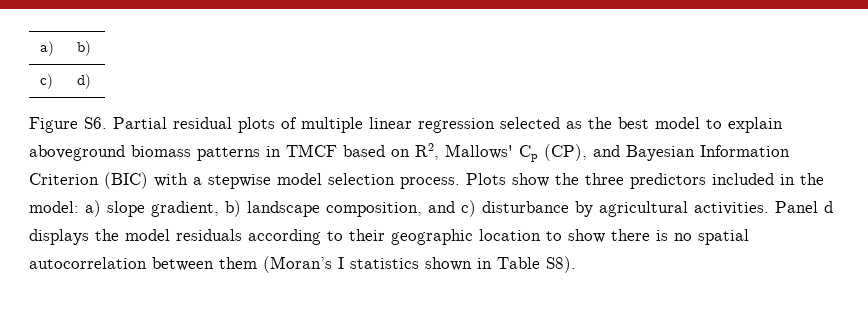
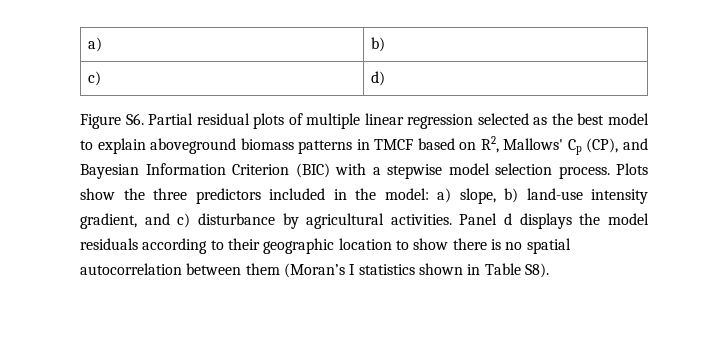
- Plots show the three predictors included in the model: a) slope gradient, b) landscape composition, and c) disturbance by agricultural activities.
+ Plots show the three predictors included in the model: a) slope, b) land-use intensity gradient, and c) disturbance by agricultural activities.

